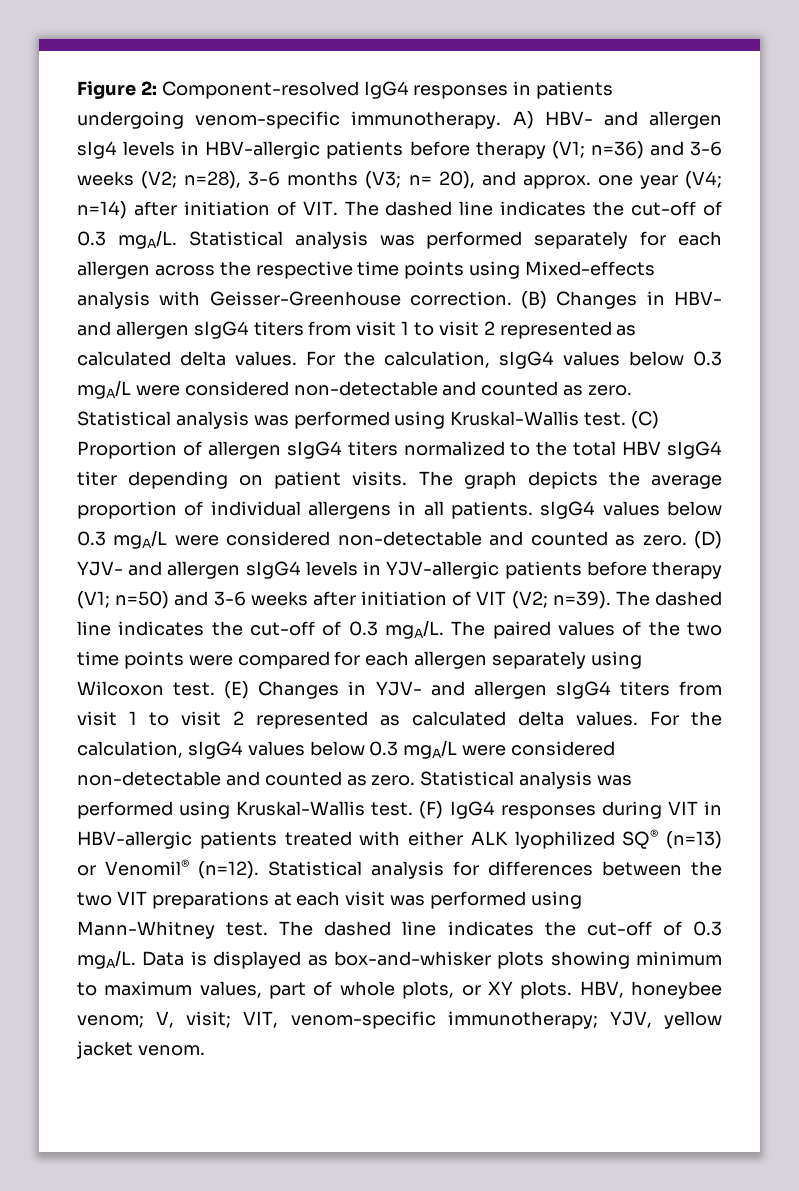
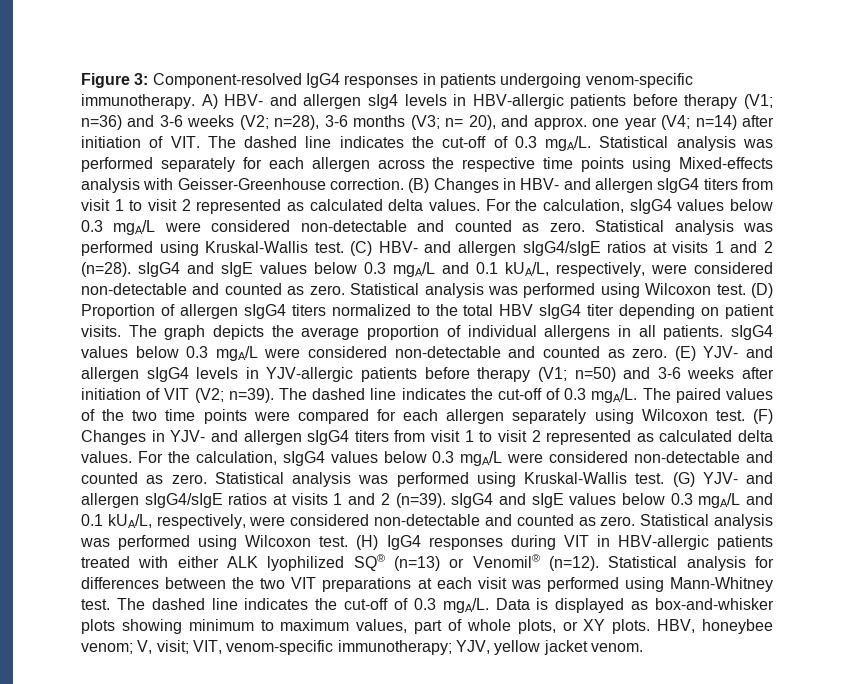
- Figure 2: Component-resolved IgG4 responses in patients undergoing venom-specific immunotherapy.
+ Figure 3: Component-resolved IgG4 responses in patients undergoing venom-specific immunotherapy.
- (C) Proportion of allergen sIgG4 titers normalized to the total HBV sIgG4 titer depending on patient visits.
+ (C) HBV- and allergen sIgG4/sIgE ratios at visits 1 and 2 (n=28). sIgG4 and sIgE values below 0.3 mgA/L and 0.1 kUA/L, respectively, were considered non-detectable and counted as zero. Statistical analysis was performed using Wilcoxon test. (D) Proportion of allergen sIgG4 titers normalized to the total HBV sIgG4 titer depending on patient visits.
- (D) YJV- and allergen sIgG4 levels in YJV-allergic patients before therapy (V1; n=50) and 3-6 weeks after initiation of VIT (V2; n=39).
+ (E) YJV- and allergen sIgG4 levels in YJV-allergic patients before therapy (V1; n=50) and 3-6 weeks after initiation of VIT (V2; n=39).
- (E) Changes in YJV- and allergen sIgG4 titers from visit 1 to visit 2 represented as calculated delta values.
+ (F) Changes in YJV- and allergen sIgG4 titers from visit 1 to visit 2 represented as calculated delta values.
- (F) IgG4 responses during VIT in HBV-allergic patients treated with either ALK lyophilized SQ® (n=13) or Venomil® (n=12).
+ (G) YJV- and allergen sIgG4/sIgE ratios at visits 1 and 2 (n=39). sIgG4 and sIgE values below 0.3 mgA/L and 0.1 kUA/L, respectively, were considered non-detectable and counted as zero. Statistical analysis was performed using Wilcoxon test. (H) IgG4 responses during VIT in HBV-allergic patients treated with either ALK lyophilized SQ® (n=13) or Venomil® (n=12).

